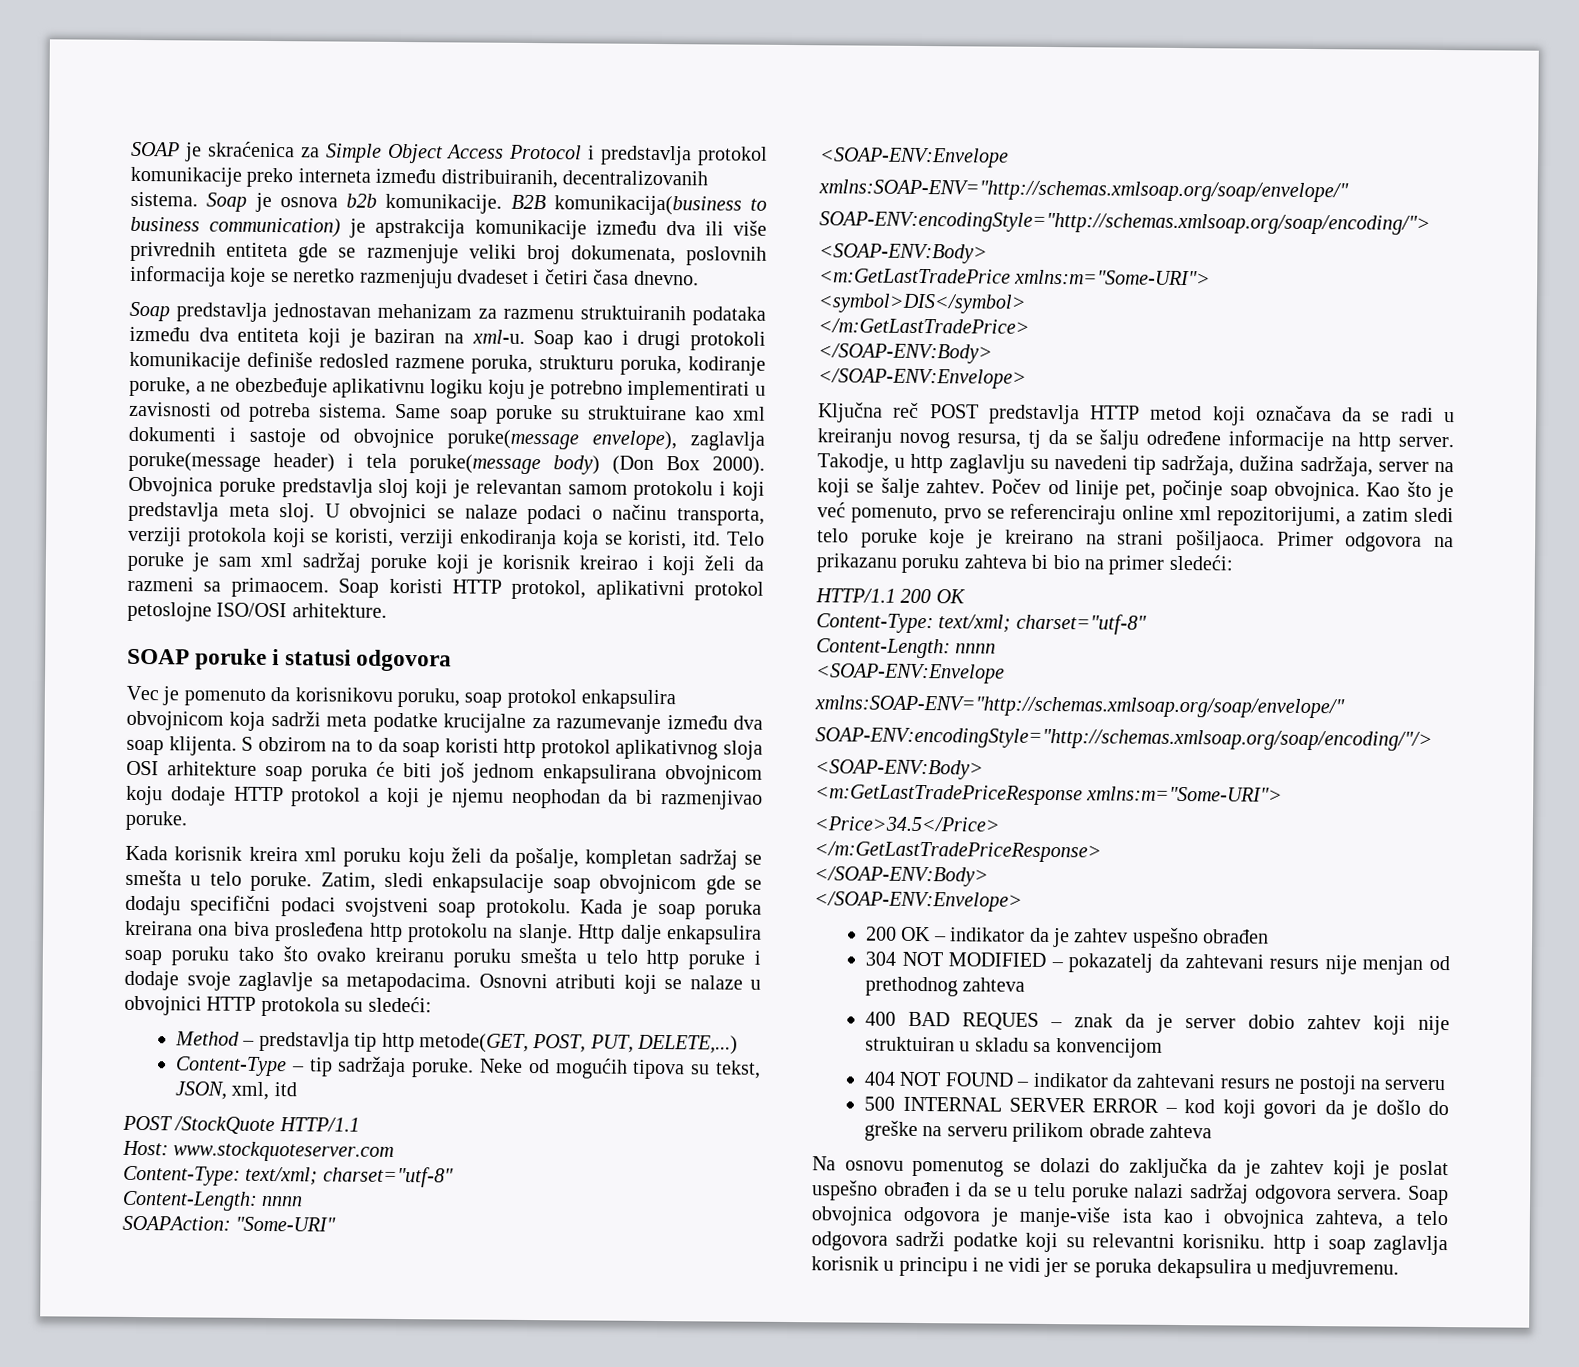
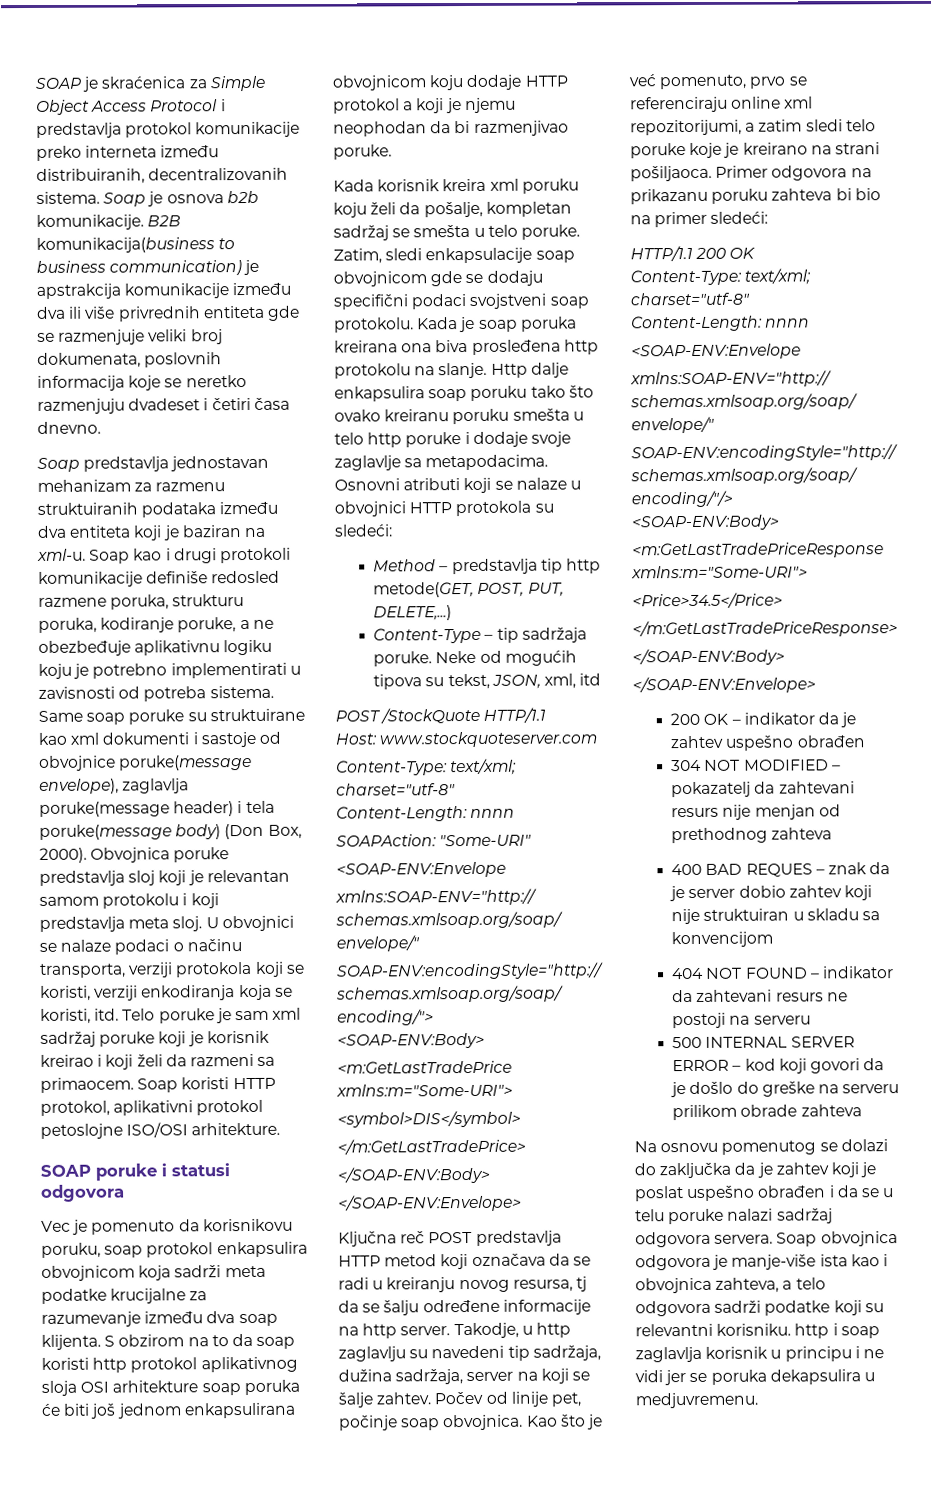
- Same soap poruke su struktuirane kao xml dokumenti i sastoje od obvojnice poruke(message envelope), zaglavlja poruke(message header) i tela poruke(message body) (Don Box 2000).
+ Same soap poruke su struktuirane kao xml dokumenti i sastoje od obvojnice poruke(message envelope), zaglavlja poruke(message header) i tela poruke(message body) (Don Box, 2000).

